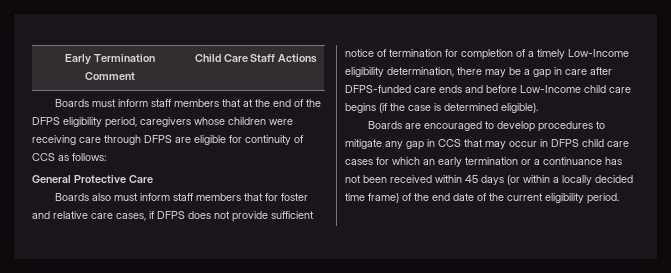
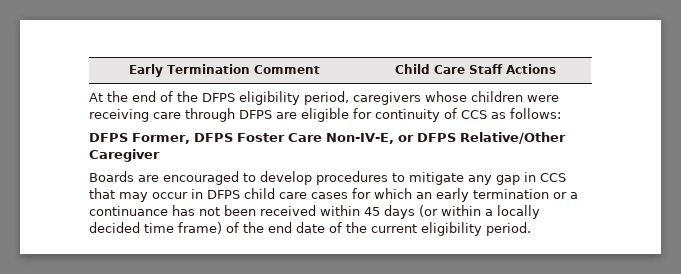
- Boards must inform staff members that at the end of the DFPS eligibility period, caregivers whose children were receiving care through DFPS are eligible for continuity of CCS as follows:
+ At the end of the DFPS eligibility period, caregivers whose children were receiving care through DFPS are eligible for continuity of CCS as follows:
- General Protective Care
- Boards also must inform staff members that for foster and relative care cases, if DFPS does not provide sufficient notice of termination for completion of a timely Low-Income eligibility determination, there may be a gap in care after DFPS-funded care ends and before Low-Income child care begins (if the case is determined eligible).
+ DFPS Former, DFPS Foster Care Non-IV-E, or DFPS Relative/Other Caregiver

